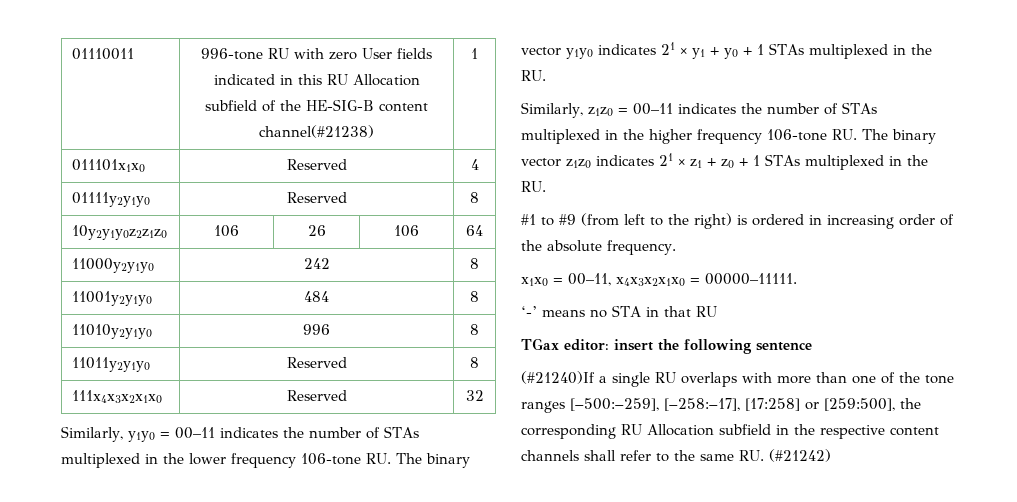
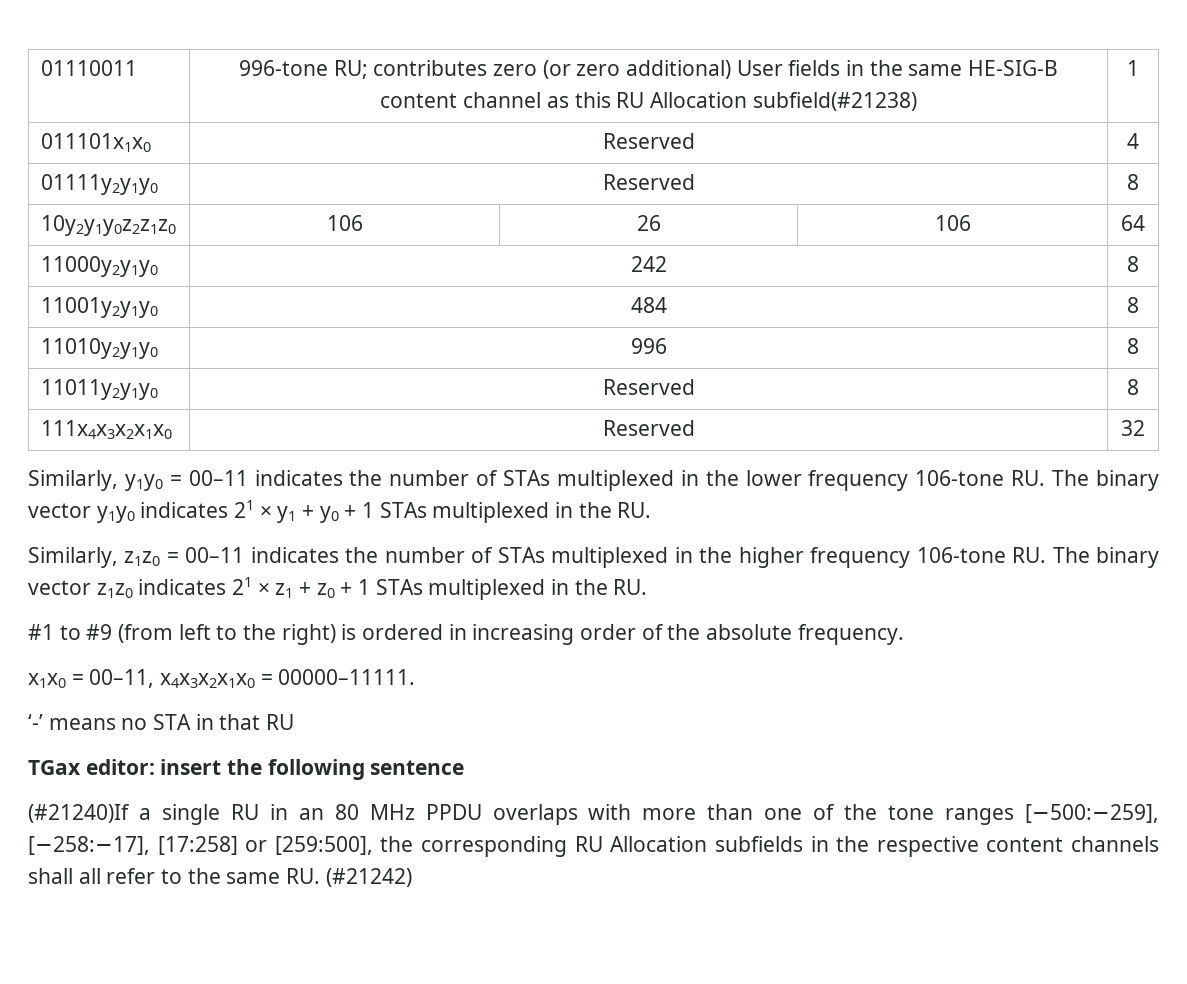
- 01110011 | 996-tone RU with zero User fields indicated in this RU Allocation subfield of the HE-SIG-B content channel(#21238) | 1
+ 01110011 | 996-tone RU; contributes zero (or zero additional) User fields in the same HE-SIG-B content channel as this RU Allocation subfield(#21238) | 1
- (#21240)If a single RU overlaps with more than one of the tone ranges [−500:−259], [−258:−17], [17:258] or [259:500], the corresponding RU Allocation subfield in the respective content channels shall refer to the same RU. (#21242)
+ (#21240)If a single RU in an 80 MHz PPDU overlaps with more than one of the tone ranges [−500:−259], [−258:−17], [17:258] or [259:500], the corresponding RU Allocation subfields in the respective content channels shall all refer to the same RU. (#21242)

